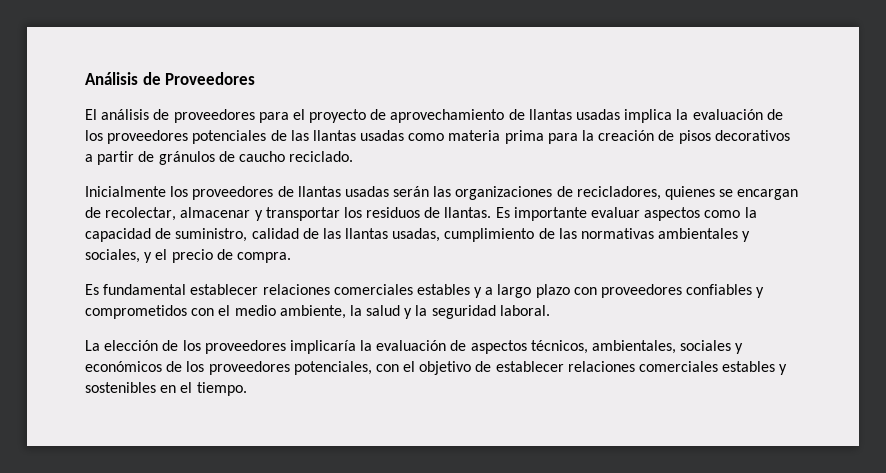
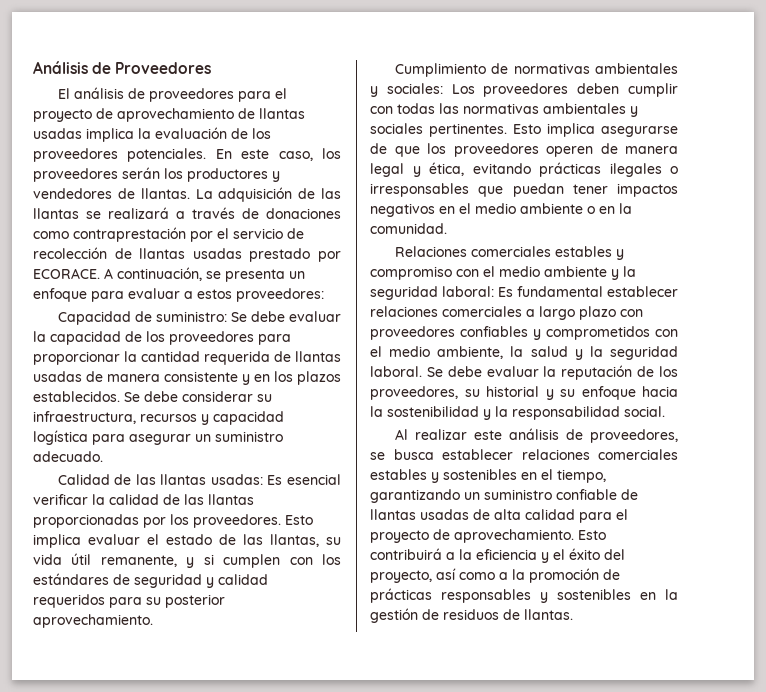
- El análisis de proveedores para el proyecto de aprovechamiento de llantas usadas implica la evaluación de los proveedores potenciales de las llantas usadas como materia prima para la creación de pisos decorativos a partir de gránulos de caucho reciclado.
- Inicialmente los proveedores de llantas usadas serán las organizaciones de recicladores, quienes se encargan de recolectar, almacenar y transportar los residuos de llantas. Es importante evaluar aspectos como la capacidad de suministro, calidad de las llantas usadas, cumplimiento de las normativas ambientales y sociales, y el precio de compra.
- Es fundamental establecer relaciones comerciales estables y a largo plazo con proveedores confiables y comprometidos con el medio ambiente, la salud y la seguridad laboral.
- La elección de los proveedores implicaría la evaluación de aspectos técnicos, ambientales, sociales y económicos de los proveedores potenciales, con el objetivo de establecer relaciones comerciales estables y sostenibles en el tiempo.
+ El análisis de proveedores para el proyecto de aprovechamiento de llantas usadas implica la evaluación de los proveedores potenciales. En este caso, los proveedores serán los productores y vendedores de llantas. La adquisición de las llantas se realizará a través de donaciones como contraprestación por el servicio de recolección de llantas usadas prestado por ECORACE. A continuación, se presenta un enfoque para evaluar a estos proveedores:
+ Capacidad de suministro: Se debe evaluar la capacidad de los proveedores para proporcionar la cantidad requerida de llantas usadas de manera consistente y en los plazos establecidos. Se debe considerar su infraestructura, recursos y capacidad logística para asegurar un suministro adecuado.
+ Calidad de las llantas usadas: Es esencial verificar la calidad de las llantas proporcionadas por los proveedores. Esto implica evaluar el estado de las llantas, su vida útil remanente, y si cumplen con los estándares de seguridad y calidad requeridos para su posterior aprovechamiento.
+ Cumplimiento de normativas ambientales y sociales: Los proveedores deben cumplir con todas las normativas ambientales y sociales pertinentes. Esto implica asegurarse de que los proveedores operen de manera legal y ética, evitando prácticas ilegales o irresponsables que puedan tener impactos negativos en el medio ambiente o en la comunidad.
+ Relaciones comerciales estables y compromiso con el medio ambiente y la seguridad laboral: Es fundamental establecer relaciones comerciales a largo plazo con proveedores confiables y comprometidos con el medio ambiente, la salud y la seguridad laboral. Se debe evaluar la reputación de los proveedores, su historial y su enfoque hacia la sostenibilidad y la responsabilidad social.
+ Al realizar este análisis de proveedores, se busca establecer relaciones comerciales estables y sostenibles en el tiempo, garantizando un suministro confiable de llantas usadas de alta calidad para el proyecto de aprovechamiento. Esto contribuirá a la eficiencia y el éxito del proyecto, así como a la promoción de prácticas responsables y sostenibles en la gestión de residuos de llantas.

